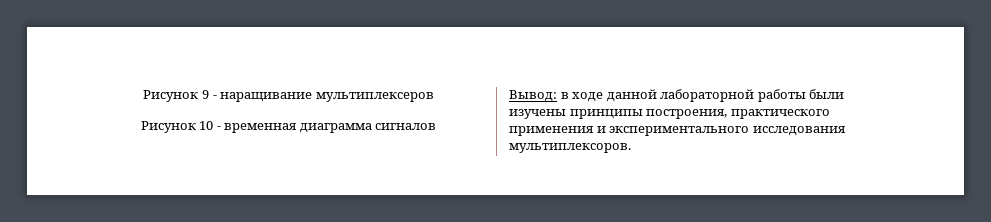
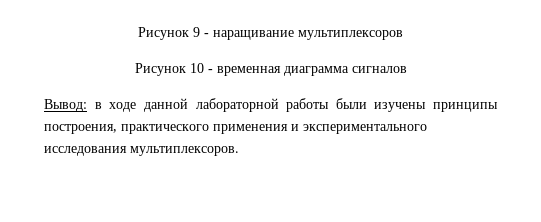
- Рисунок 9 - наращивание мультиплексеров
+ Рисунок 9 - наращивание мультиплексоров

